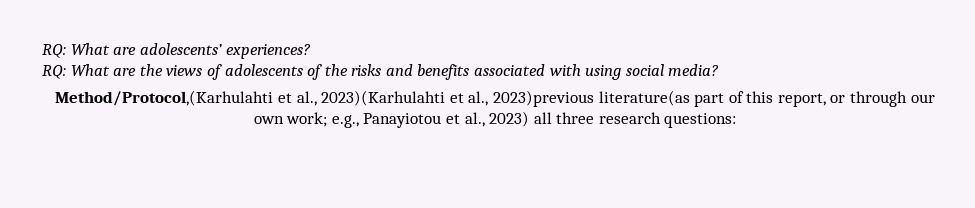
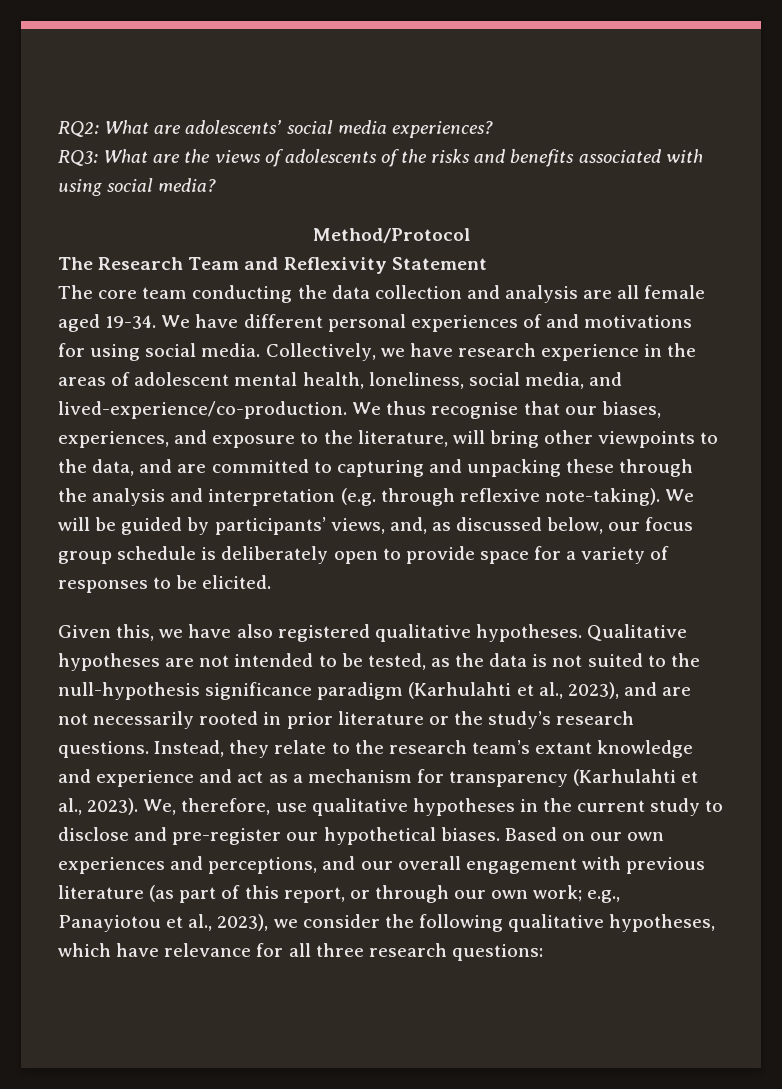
- RQ: What are adolescents’ experiences?
+ RQ2: What are adolescents’ social media experiences?
- RQ: What are the views of adolescents of the risks and benefits associated with using social media?
+ RQ3: What are the views of adolescents of the risks and benefits associated with using social media?
- Method/Protocol,(Karhulahti et al., 2023)(Karhulahti et al., 2023)previous literature(as part of this report, or through our own work; e.g., Panayiotou et al., 2023) all three research questions:
+ Method/Protocol
+ The Research Team and Reflexivity Statement
+ The core team conducting the data collection and analysis are all female aged 19-34. We have different personal experiences of and motivations for using social media. Collectively, we have research experience in the areas of adolescent mental health, loneliness, social media, and lived-experience/co-production. We thus recognise that our biases, experiences, and exposure to the literature, will bring other viewpoints to the data, and are committed to capturing and unpacking these through the analysis and interpretation (e.g. through reflexive note-taking). We will be guided by participants’ views, and, as discussed below, our focus group schedule is deliberately open to provide space for a variety of responses to be elicited.
+ Given this, we have also registered qualitative hypotheses. Qualitative hypotheses are not intended to be tested, as the data is not suited to the null-hypothesis significance paradigm (Karhulahti et al., 2023), and are not necessarily rooted in prior literature or the study’s research questions. Instead, they relate to the research team’s extant knowledge and experience and act as a mechanism for transparency (Karhulahti et al., 2023). We, therefore, use qualitative hypotheses in the current study to disclose and pre-register our hypothetical biases. Based on our own experiences and perceptions, and our overall engagement with previous literature (as part of this report, or through our own work; e.g., Panayiotou et al., 2023), we consider the following qualitative hypotheses, which have relevance for all three research questions:

